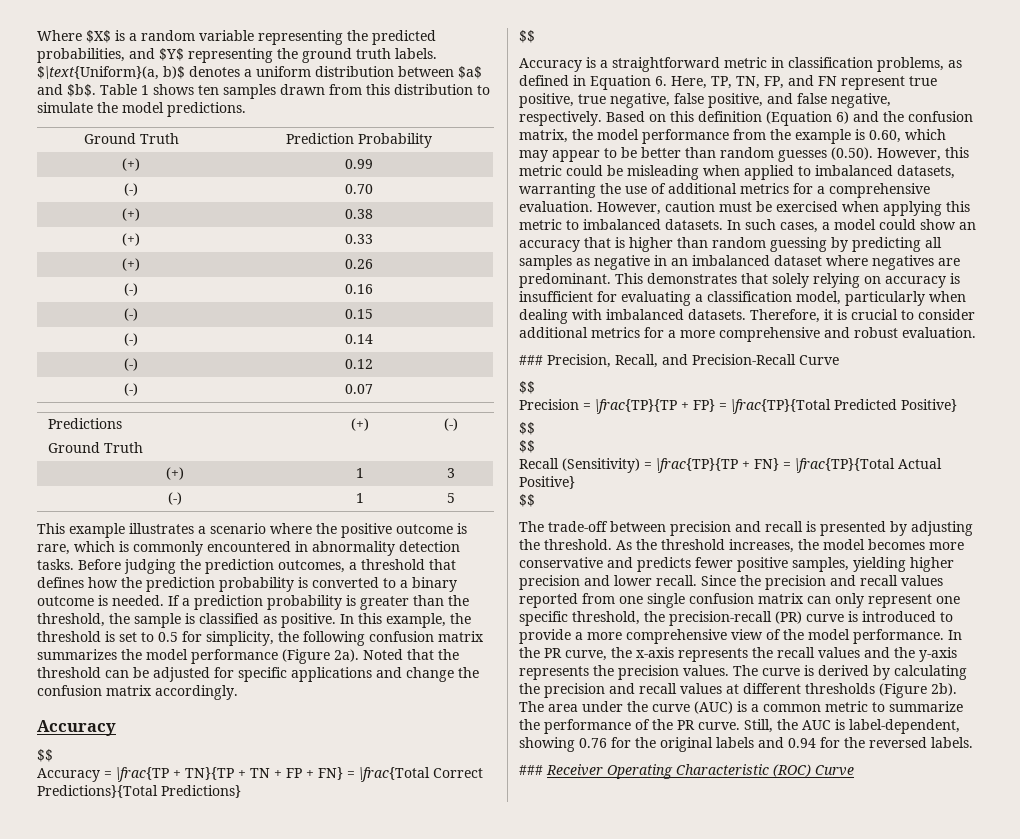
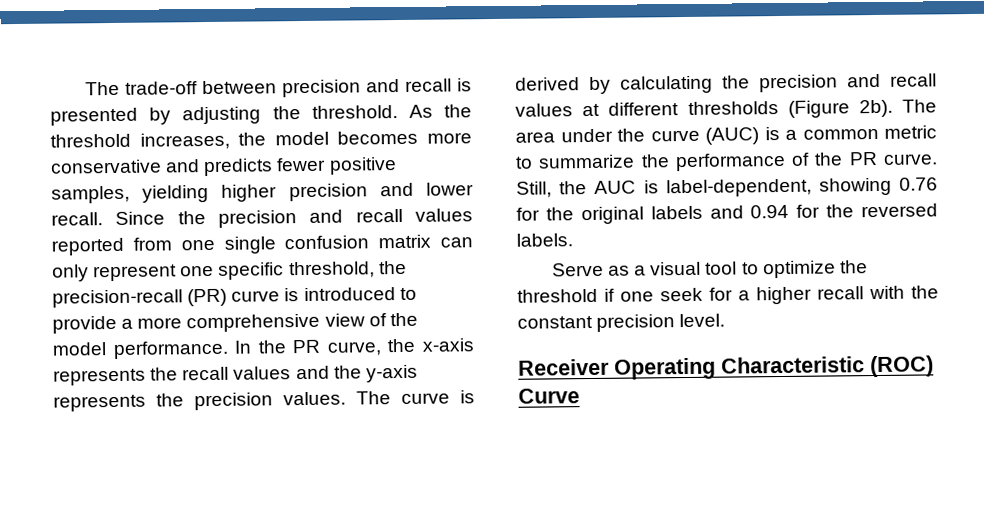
- Where $X$ is a random variable representing the predicted probabilities, and $Y$ representing the ground truth labels. $\text{Uniform}(a, b)$ denotes a uniform distribution between $a$ and $b$. Table 1 shows ten samples drawn from this distribution to simulate the model predictions.
- Ground Truth | Prediction Probability
- (+) | 0.99
- (-) | 0.70
- (+) | 0.38
- (+) | 0.33
- (+) | 0.26
- (-) | 0.16
- (-) | 0.15
- (-) | 0.14
- (-) | 0.12
- (-) | 0.07
- Predictions
- Ground Truth | (+) | (-)
- (+) | 1 | 3
- (-) | 1 | 5
- This example illustrates a scenario where the positive outcome is rare, which is commonly encountered in abnormality detection tasks. Before judging the prediction outcomes, a threshold that defines how the prediction probability is converted to a binary outcome is needed. If a prediction probability is greater than the threshold, the sample is classified as positive. In this example, the threshold is set to 0.5 for simplicity, the following confusion matrix summarizes the model performance (Figure 2a). Noted that the threshold can be adjusted for specific applications and change the confusion matrix accordingly.
- Accuracy
- $$
- Accuracy = \frac{TP + TN}{TP + TN + FP + FN} = \frac{Total Correct Predictions}{Total Predictions}
- $$
- Accuracy is a straightforward metric in classification problems, as defined in Equation 6. Here, TP, TN, FP, and FN represent true positive, true negative, false positive, and false negative, respectively. Based on this definition (Equation 6) and the confusion matrix, the model performance from the example is 0.60, which may appear to be better than random guesses (0.50). However, this metric could be misleading when applied to imbalanced datasets, warranting the use of additional metrics for a comprehensive evaluation. However, caution must be exercised when applying this metric to imbalanced datasets. In such cases, a model could show an accuracy that is higher than random guessing by predicting all samples as negative in an imbalanced dataset where negatives are predominant. This demonstrates that solely relying on accuracy is insufficient for evaluating a classification model, particularly when dealing with imbalanced datasets. Therefore, it is crucial to consider additional metrics for a more comprehensive and robust evaluation.
- ### Precision, Recall, and Precision-Recall Curve
- $$
- Precision = \frac{TP}{TP + FP} = \frac{TP}{Total Predicted Positive}
- $$
- $$
- Recall (Sensitivity) = \frac{TP}{TP + FN} = \frac{TP}{Total Actual Positive}
- $$
- ### Receiver Operating Characteristic (ROC) Curve
+ Serve as a visual tool to optimize the threshold if one seek for a higher recall with the constant precision level.
+ Receiver Operating Characteristic (ROC) Curve

